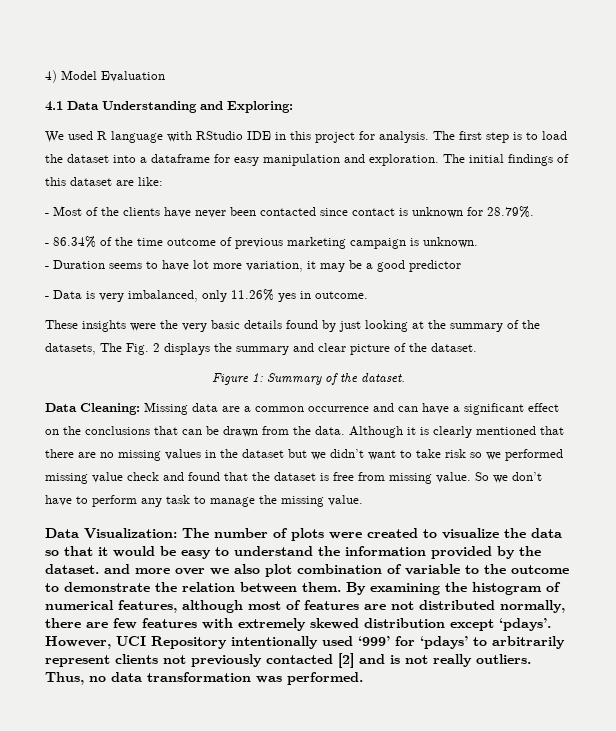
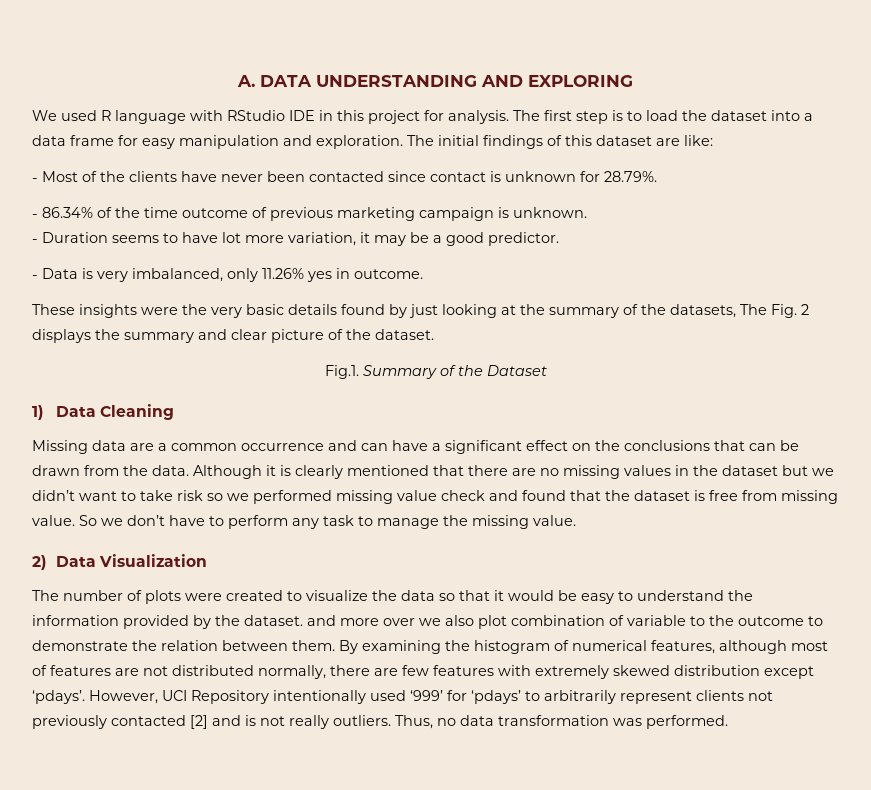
- 4) Model Evaluation
- 4.1 Data Understanding and Exploring:
+ A. DATA UNDERSTANDING AND EXPLORING
- The first step is to load the dataset into a dataframe for easy manipulation and exploration.
+ The first step is to load the dataset into a data frame for easy manipulation and exploration.
- - Duration seems to have lot more variation, it may be a good predictor
+ - Duration seems to have lot more variation, it may be a good predictor.
- Figure 1: Summary of the dataset.
- Data Cleaning: Missing data are a common occurrence and can have a significant effect on the conclusions that can be drawn from the data.
+ Fig.1. Summary of the Dataset
+ 1) Data Cleaning
+ Missing data are a common occurrence and can have a significant effect on the conclusions that can be drawn from the data.
- Data Visualization: The number of plots were created to visualize the data so that it would be easy to understand the information provided by the dataset. and more over we also plot combination of variable to the outcome to demonstrate the relation between them.
+ 2) Data Visualization
+ The number of plots were created to visualize the data so that it would be easy to understand the information provided by the dataset. and more over we also plot combination of variable to the outcome to demonstrate the relation between them.

